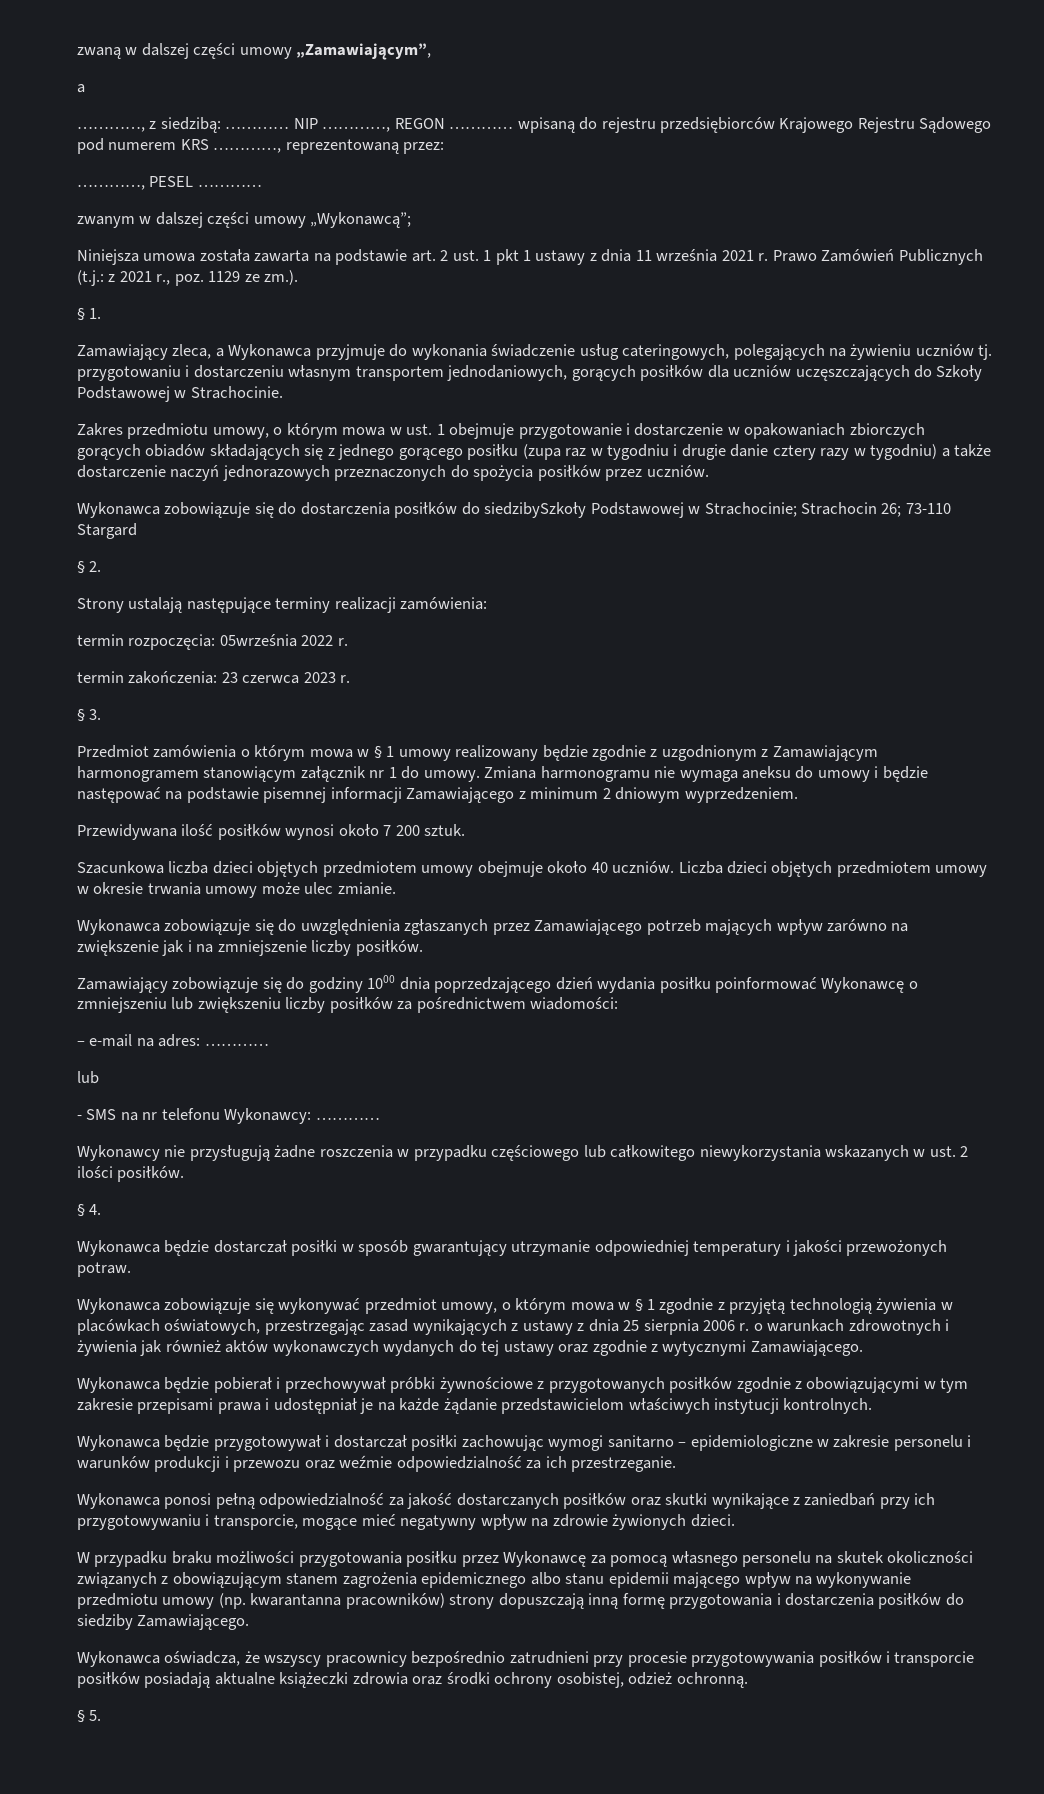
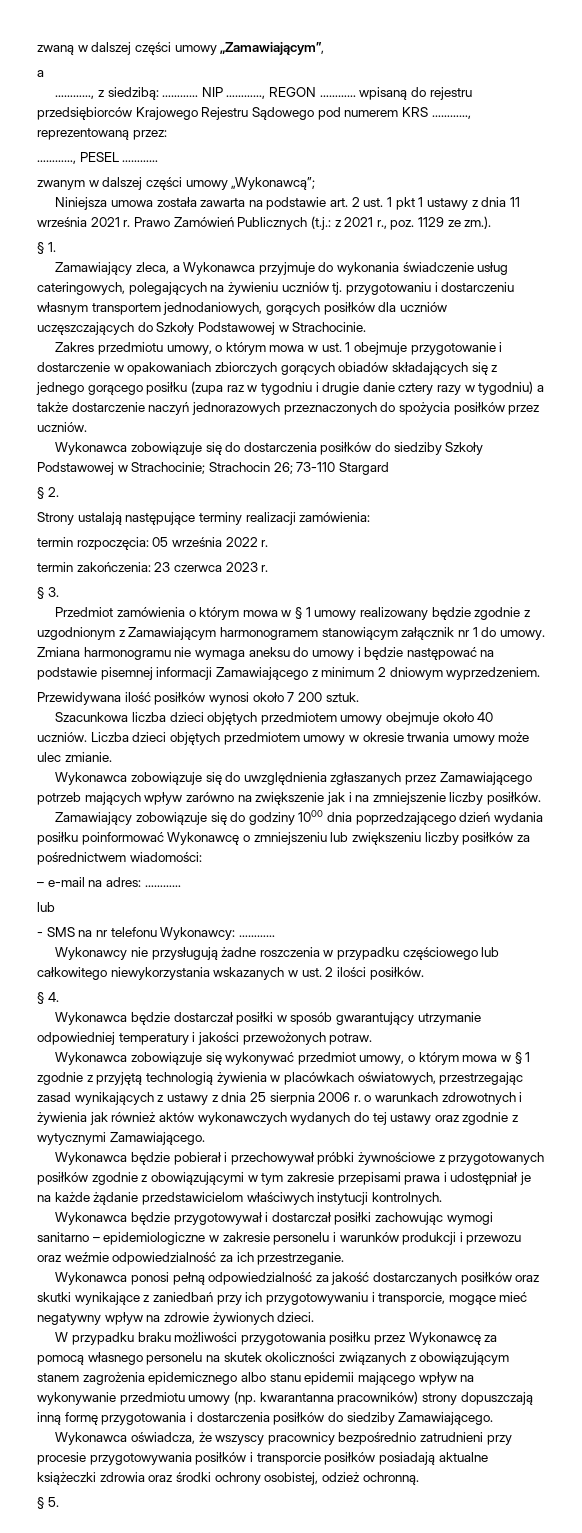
- Wykonawca zobowiązuje się do dostarczenia posiłków do siedzibySzkoły Podstawowej w Strachocinie; Strachocin 26; 73-110 Stargard
+ Wykonawca zobowiązuje się do dostarczenia posiłków do siedziby Szkoły Podstawowej w Strachocinie; Strachocin 26; 73-110 Stargard
- termin rozpoczęcia: 05września 2022 r.
+ termin rozpoczęcia: 05 września 2022 r.

